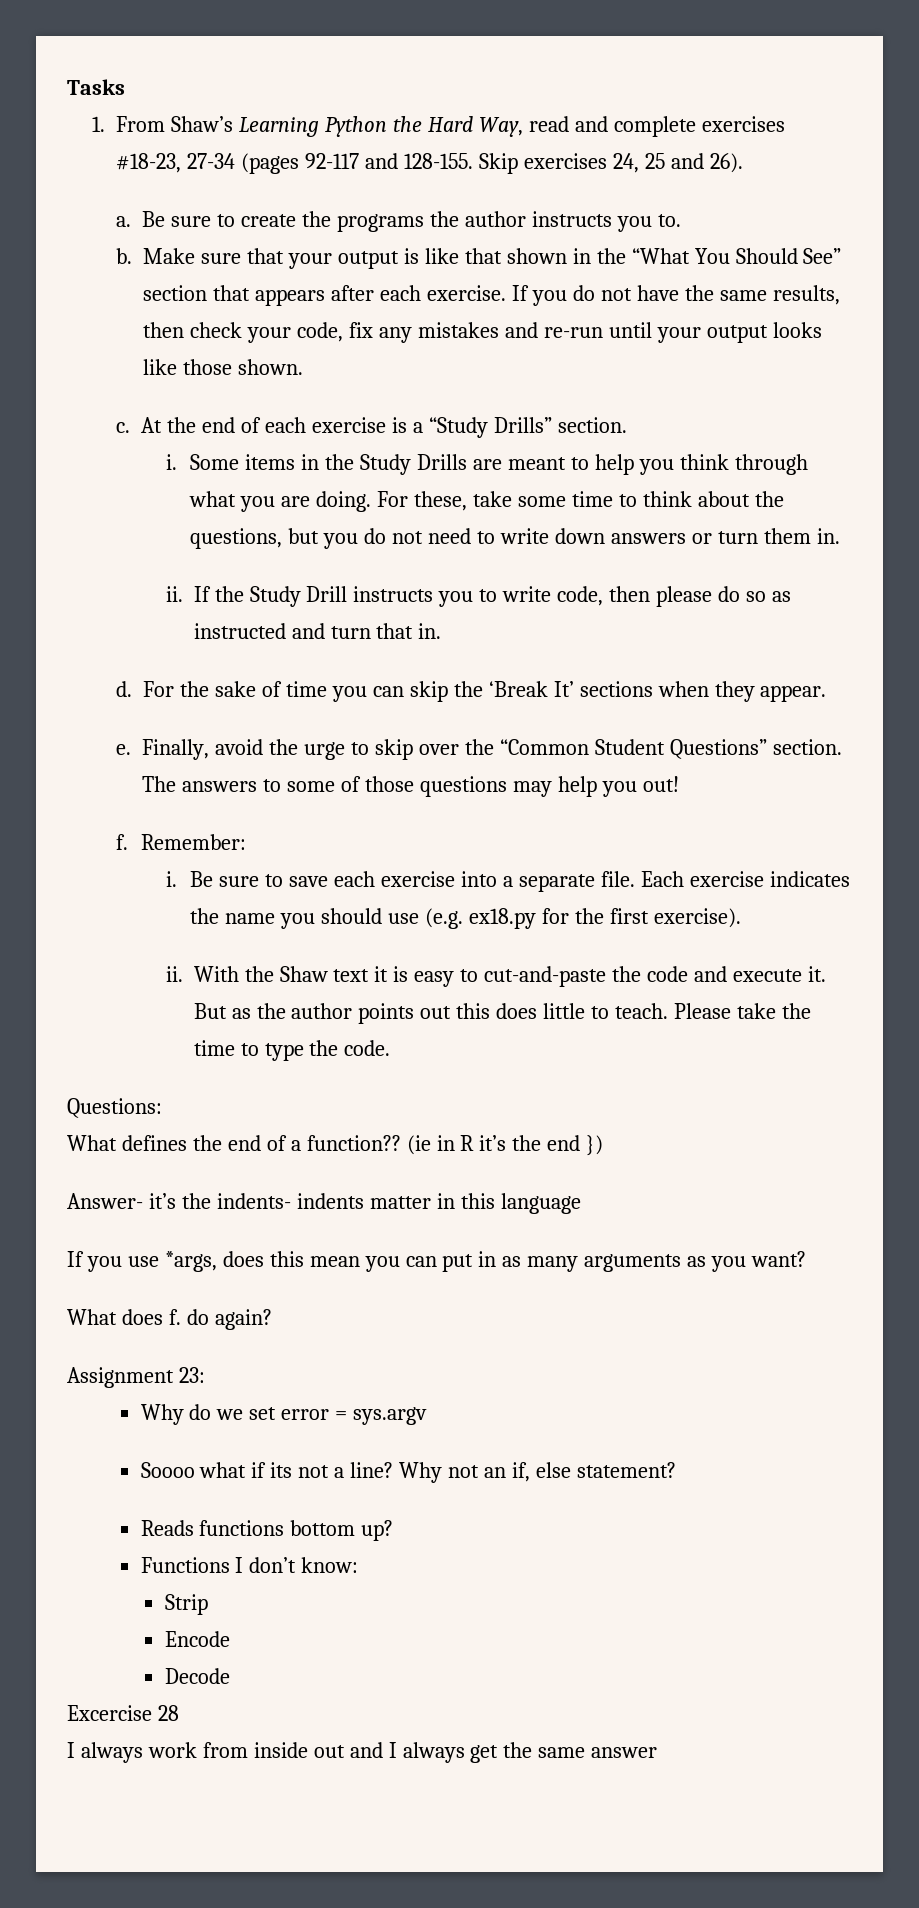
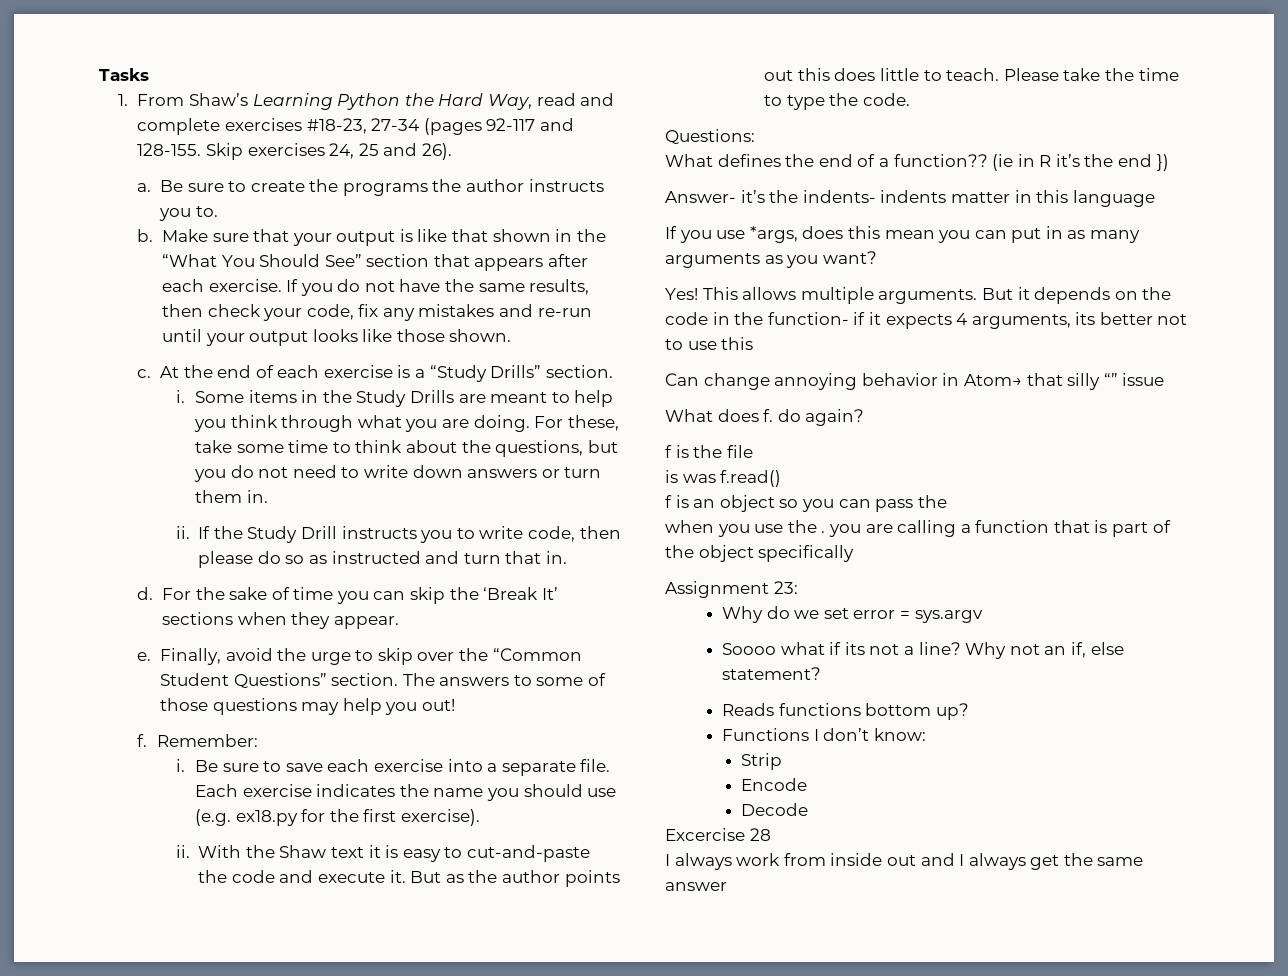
+ Yes! This allows multiple arguments. But it depends on the code in the function- if it expects 4 arguments, its better not to use this
+ Can change annoying behavior in Atom→ that silly “” issue
+ f is the file
+ is was f.read()
+ f is an object so you can pass the
+ when you use the . you are calling a function that is part of the object specifically

